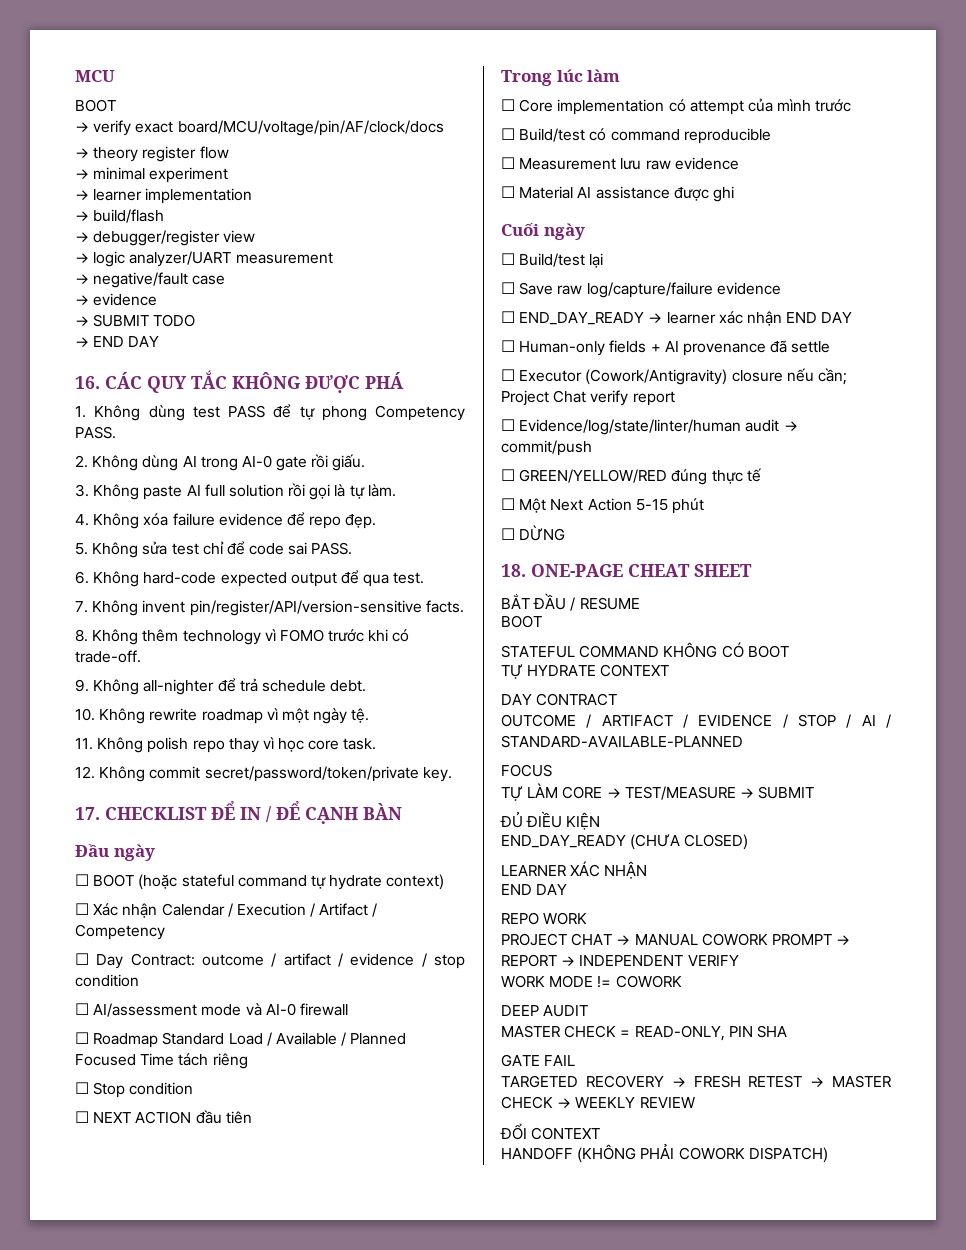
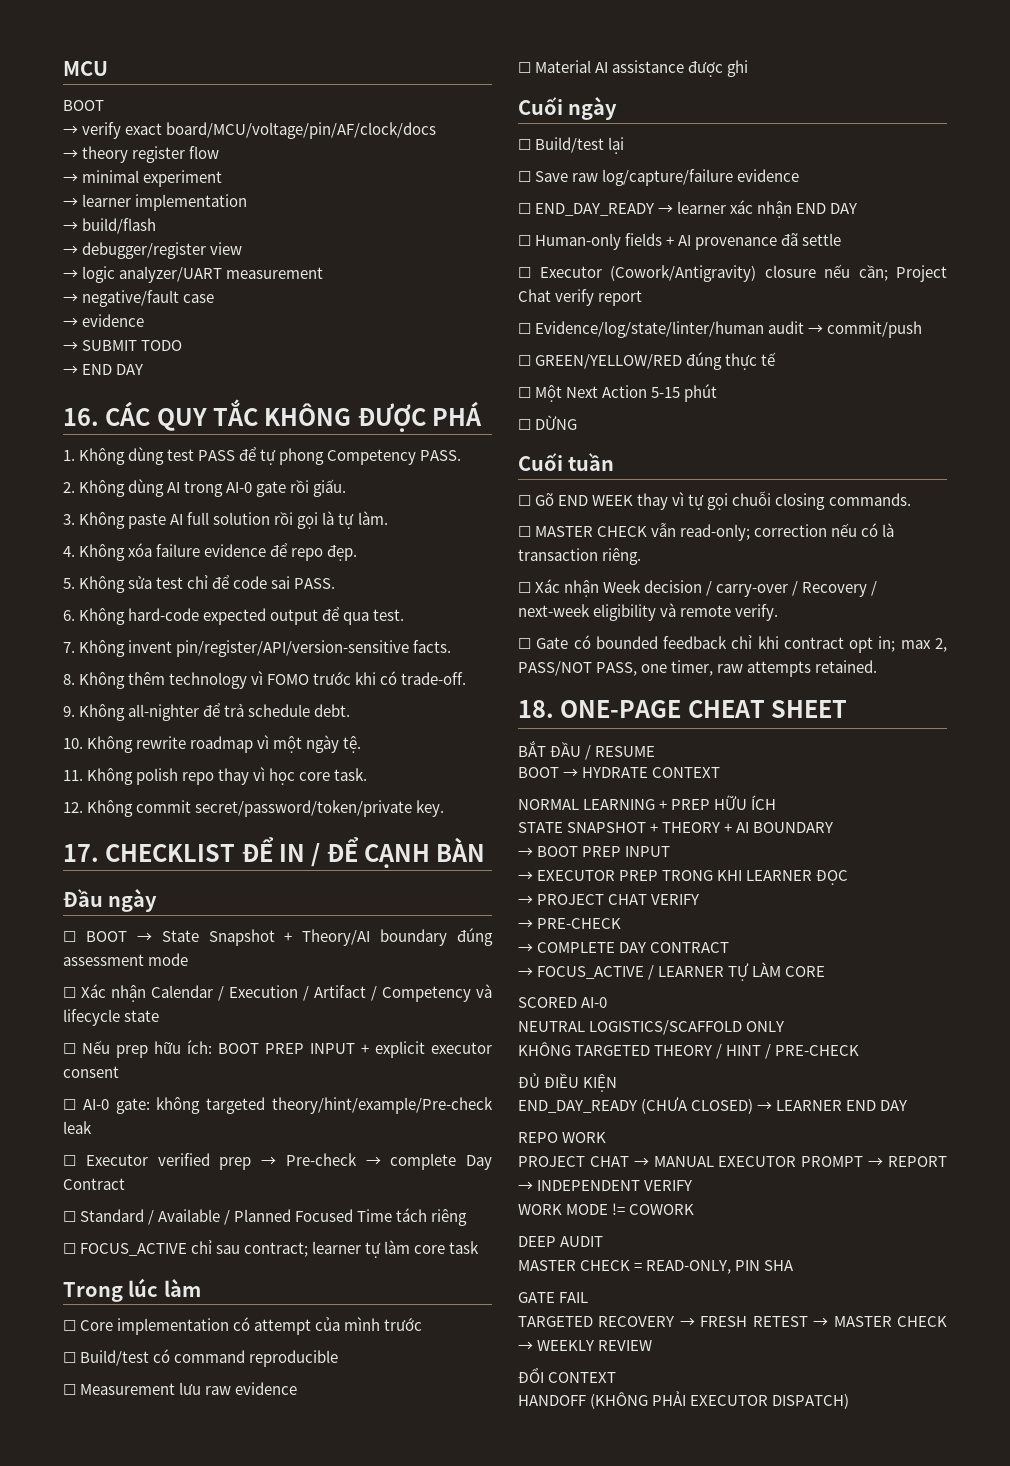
- ☐ BOOT (hoặc stateful command tự hydrate context)
+ ☐ BOOT → State Snapshot + Theory/AI boundary đúng assessment mode
- ☐ Xác nhận Calendar / Execution / Artifact / Competency
- ☐ Day Contract: outcome / artifact / evidence / stop condition
- ☐ AI/assessment mode và AI-0 firewall
- ☐ Roadmap Standard Load / Available / Planned Focused Time tách riêng
+ ☐ Xác nhận Calendar / Execution / Artifact / Competency và lifecycle state
+ ☐ Nếu prep hữu ích: BOOT PREP INPUT + explicit executor consent
+ ☐ AI-0 gate: không targeted theory/hint/example/Pre-check leak
+ ☐ Executor verified prep → Pre-check → complete Day Contract
+ ☐ Standard / Available / Planned Focused Time tách riêng
- ☐ Stop condition
- ☐ NEXT ACTION đầu tiên
+ ☐ FOCUS_ACTIVE chỉ sau contract; learner tự làm core task
+ Cuối tuần
+ ☐ Gõ END WEEK thay vì tự gọi chuỗi closing commands.
+ ☐ MASTER CHECK vẫn read-only; correction nếu có là transaction riêng.
+ ☐ Xác nhận Week decision / carry-over / Recovery / next-week eligibility và remote verify.
+ ☐ Gate có bounded feedback chỉ khi contract opt in; max 2, PASS/NOT PASS, one timer, raw attempts retained.
  BẮT ĐẦU / RESUME
- BOOT
- STATEFUL COMMAND KHÔNG CÓ BOOT
- TỰ HYDRATE CONTEXT
- DAY CONTRACT
- OUTCOME / ARTIFACT / EVIDENCE / STOP / AI / STANDARD-AVAILABLE-PLANNED
- FOCUS
- TỰ LÀM CORE → TEST/MEASURE → SUBMIT
+ BOOT → HYDRATE CONTEXT
+ NORMAL LEARNING + PREP HỮU ÍCH
+ STATE SNAPSHOT + THEORY + AI BOUNDARY
+ → BOOT PREP INPUT
+ → EXECUTOR PREP TRONG KHI LEARNER ĐỌC
+ → PROJECT CHAT VERIFY
+ → PRE-CHECK
+ → COMPLETE DAY CONTRACT
+ → FOCUS_ACTIVE / LEARNER TỰ LÀM CORE
+ SCORED AI-0
+ NEUTRAL LOGISTICS/SCAFFOLD ONLY
+ KHÔNG TARGETED THEORY / HINT / PRE-CHECK
- END_DAY_READY (CHƯA CLOSED)
- LEARNER XÁC NHẬN
- END DAY
+ END_DAY_READY (CHƯA CLOSED) → LEARNER END DAY
- PROJECT CHAT → MANUAL COWORK PROMPT → REPORT → INDEPENDENT VERIFY
+ PROJECT CHAT → MANUAL EXECUTOR PROMPT → REPORT → INDEPENDENT VERIFY
- HANDOFF (KHÔNG PHẢI COWORK DISPATCH)
+ HANDOFF (KHÔNG PHẢI EXECUTOR DISPATCH)

